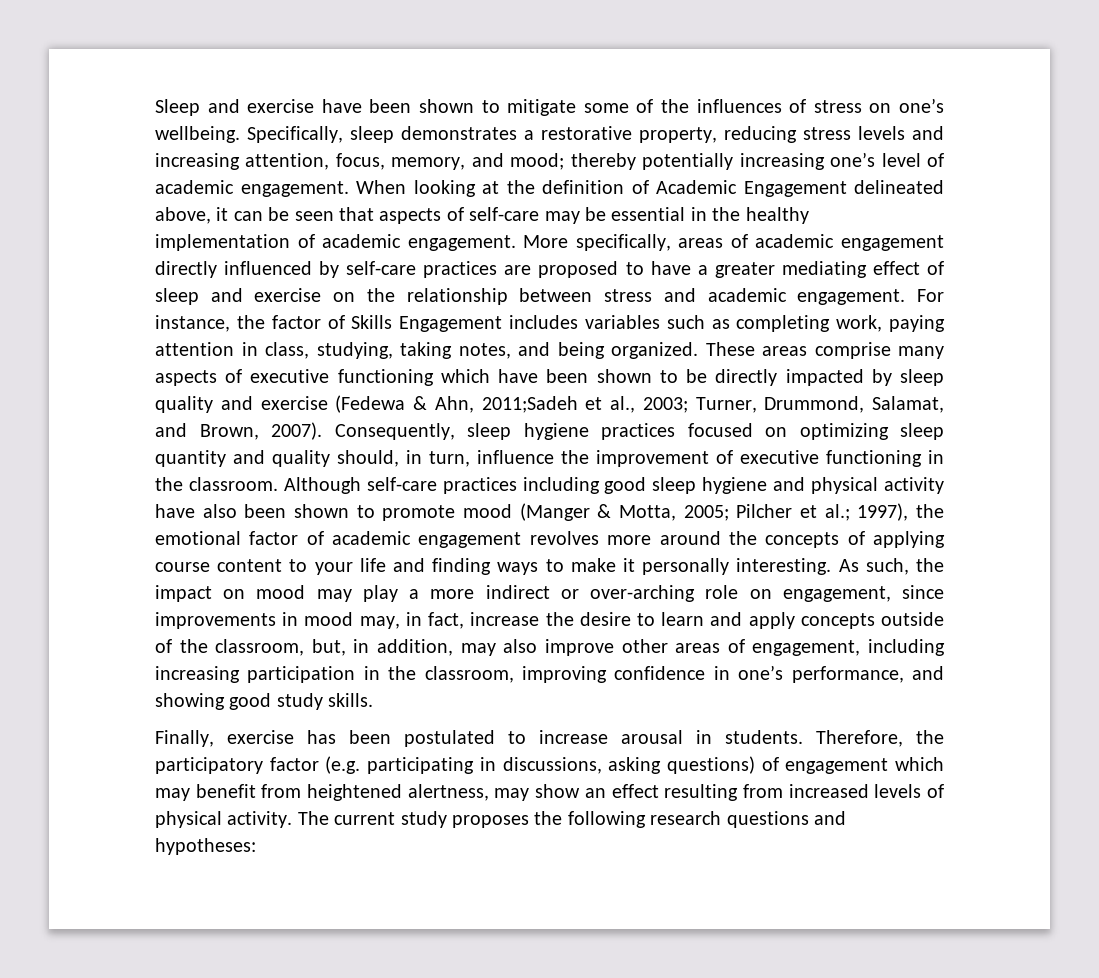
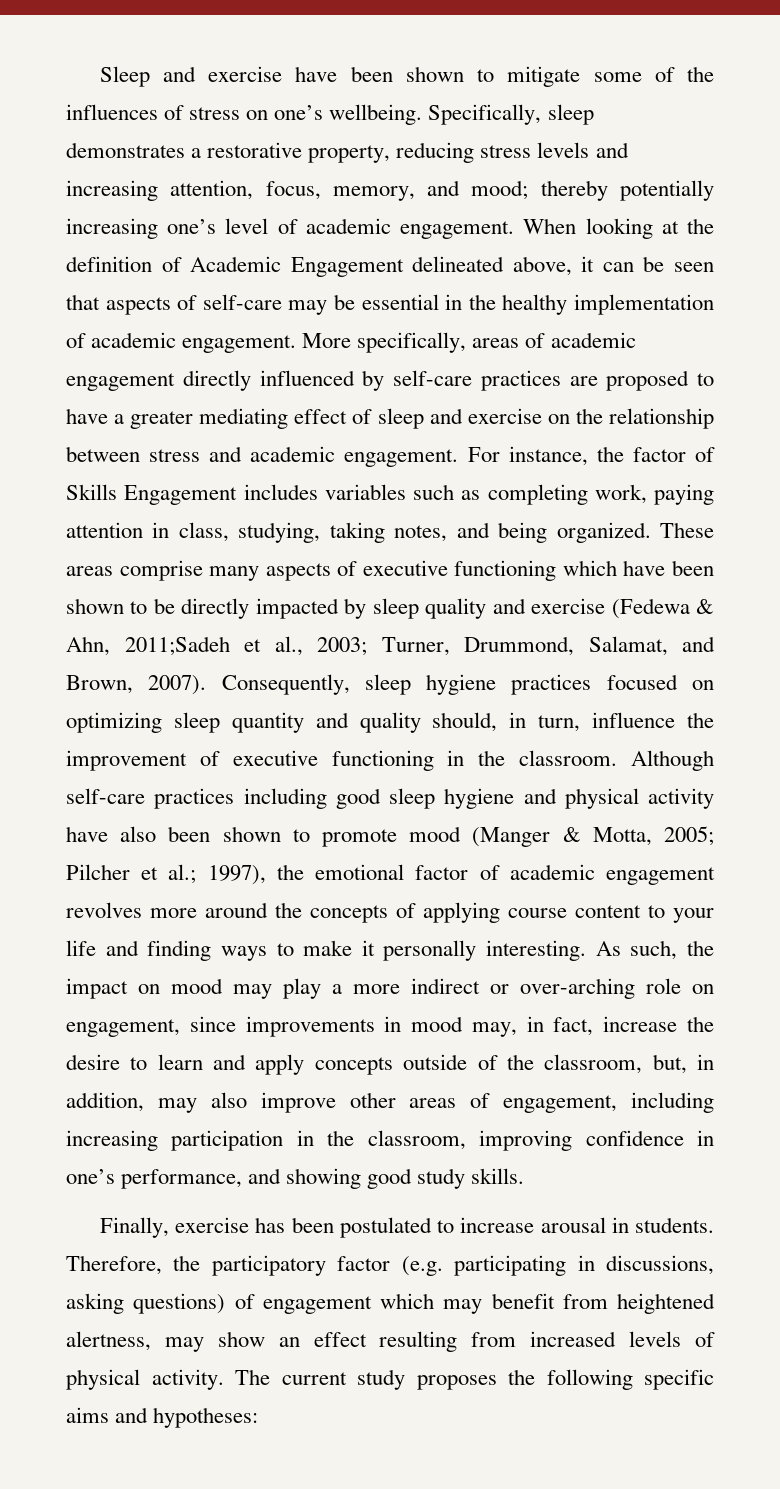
- The current study proposes the following research questions and hypotheses:
+ The current study proposes the following specific aims and hypotheses:

